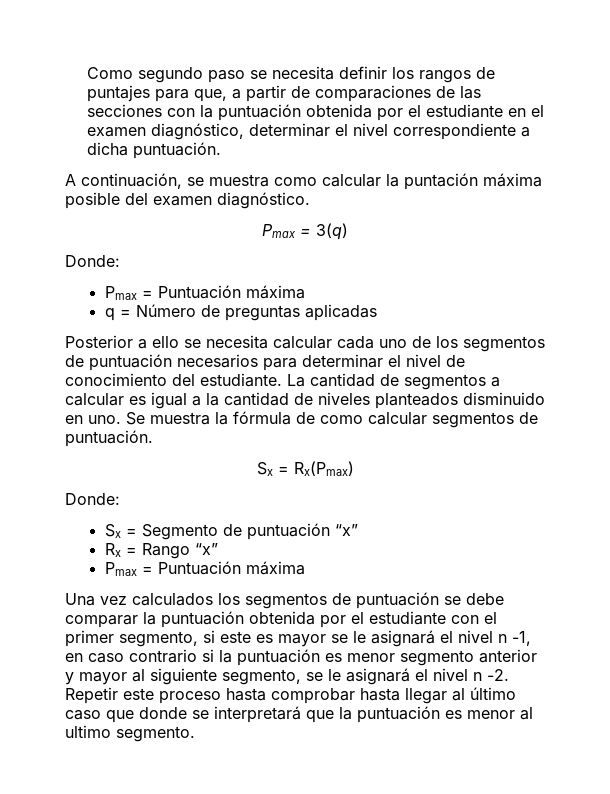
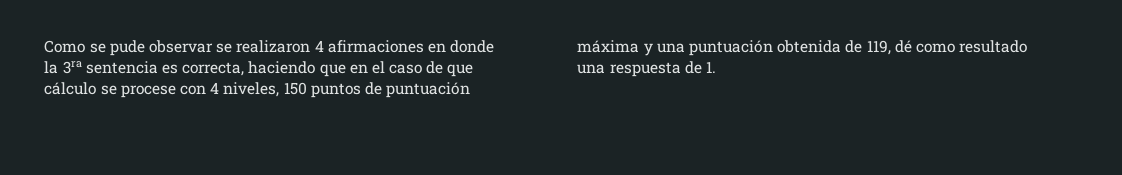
- Como segundo paso se necesita definir los rangos de puntajes para que, a partir de comparaciones de las secciones con la puntuación obtenida por el estudiante en el examen diagnóstico, determinar el nivel correspondiente a dicha puntuación.
- A continuación, se muestra como calcular la puntación máxima posible del examen diagnóstico.
- Pmax = 3(q)
- Donde:
- Pmax = Puntuación máxima
- q = Número de preguntas aplicadas
- Posterior a ello se necesita calcular cada uno de los segmentos de puntuación necesarios para determinar el nivel de conocimiento del estudiante. La cantidad de segmentos a calcular es igual a la cantidad de niveles planteados disminuido en uno. Se muestra la fórmula de como calcular segmentos de puntuación.
- Sx = Rx(Pmax)
- Donde:
- Sx = Segmento de puntuación “x”
- Rx = Rango “x”
- Pmax = Puntuación máxima
- Una vez calculados los segmentos de puntuación se debe comparar la puntuación obtenida por el estudiante con el primer segmento, si este es mayor se le asignará el nivel n -1, en caso contrario si la puntuación es menor segmento anterior y mayor al siguiente segmento, se le asignará el nivel n -2. Repetir este proceso hasta comprobar hasta llegar al último caso que donde se interpretará que la puntuación es menor al ultimo segmento.
+ Como se pude observar se realizaron 4 afirmaciones en donde la 3ra sentencia es correcta, haciendo que en el caso de que cálculo se procese con 4 niveles, 150 puntos de puntuación máxima y una puntuación obtenida de 119, dé como resultado una respuesta de 1.

